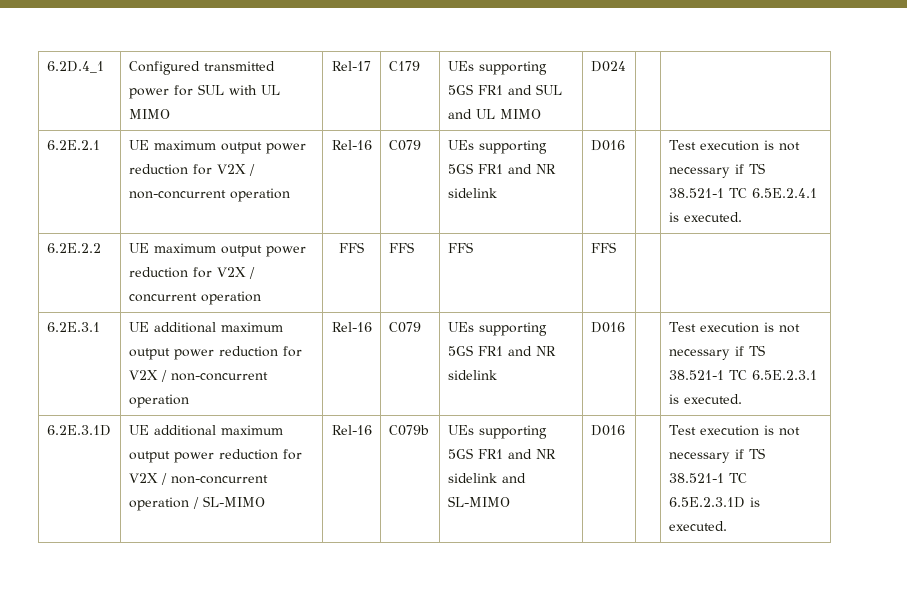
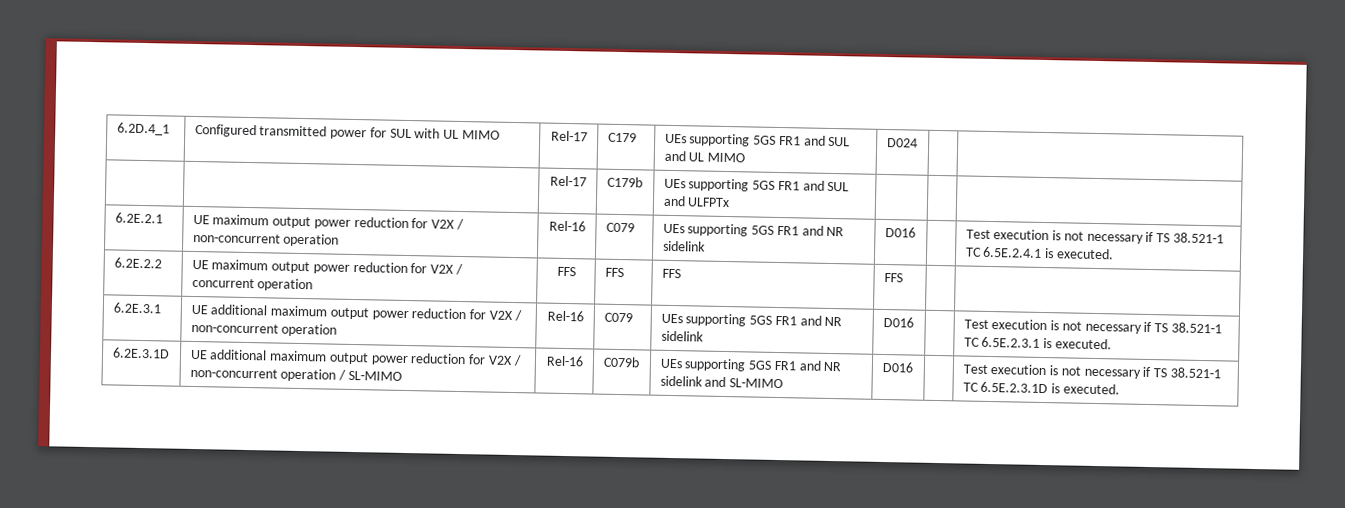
+ | | Rel-17 | C179b | UEs supporting 5GS FR1 and SUL and ULFPTx | | |

